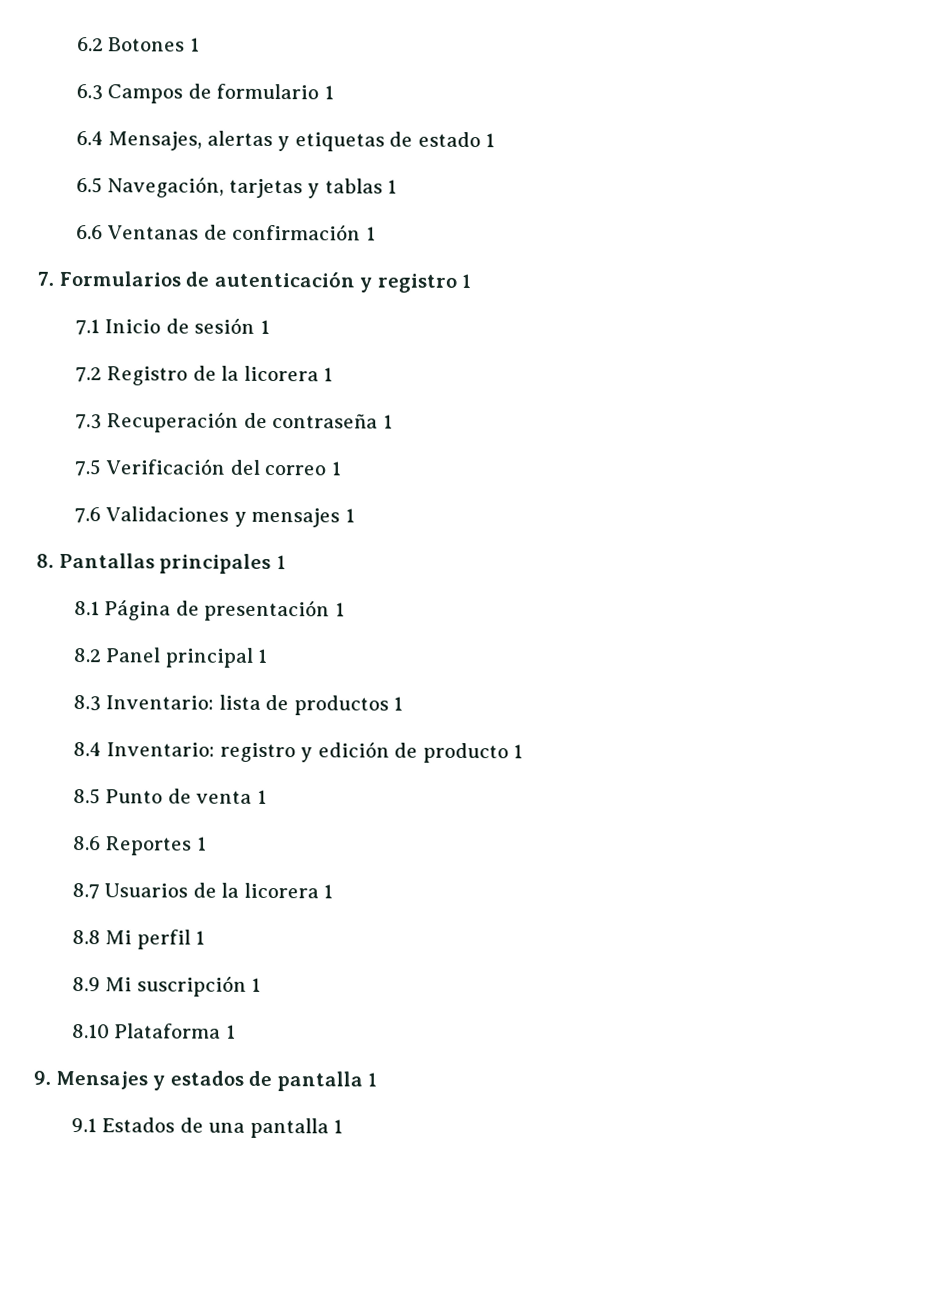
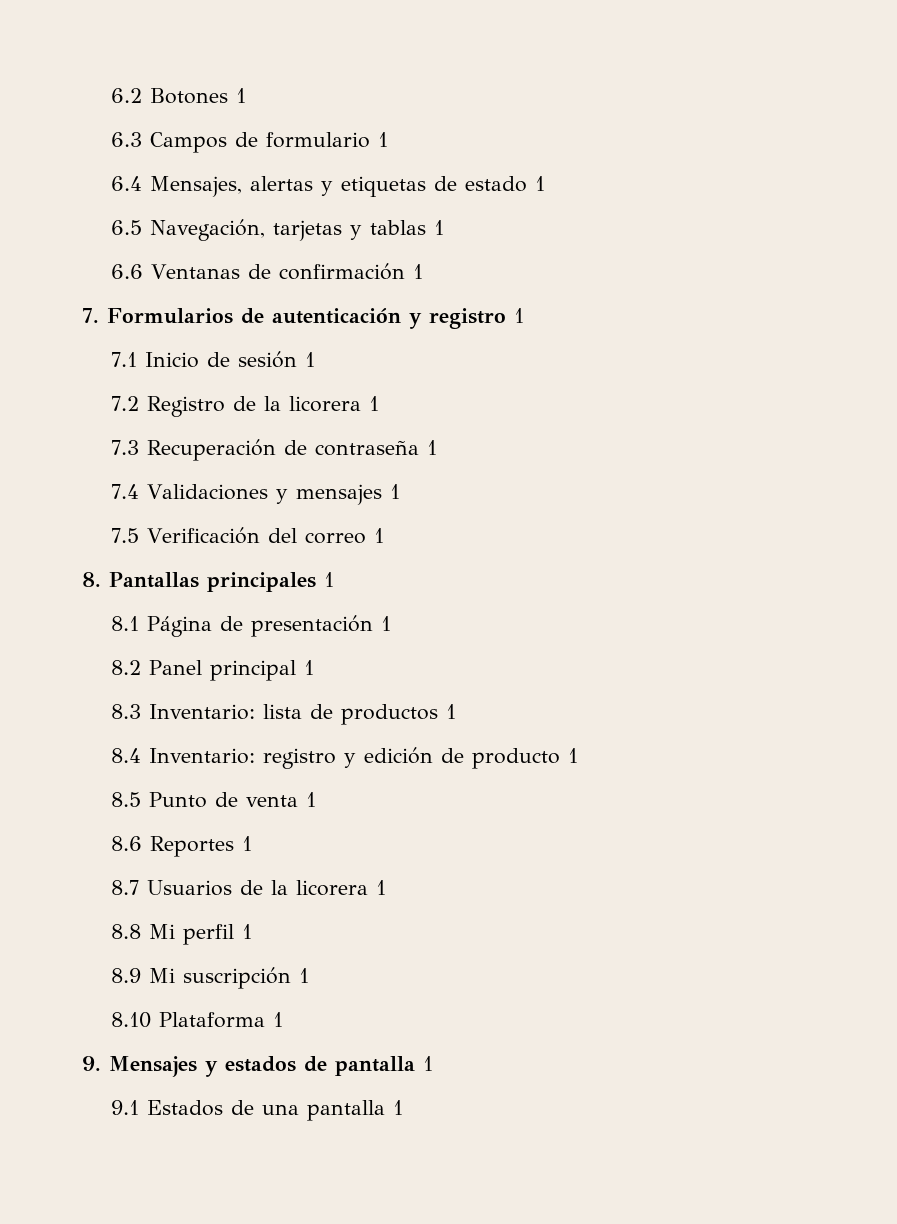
+ 7.4 Validaciones y mensajes 1
- 7.6 Validaciones y mensajes 1

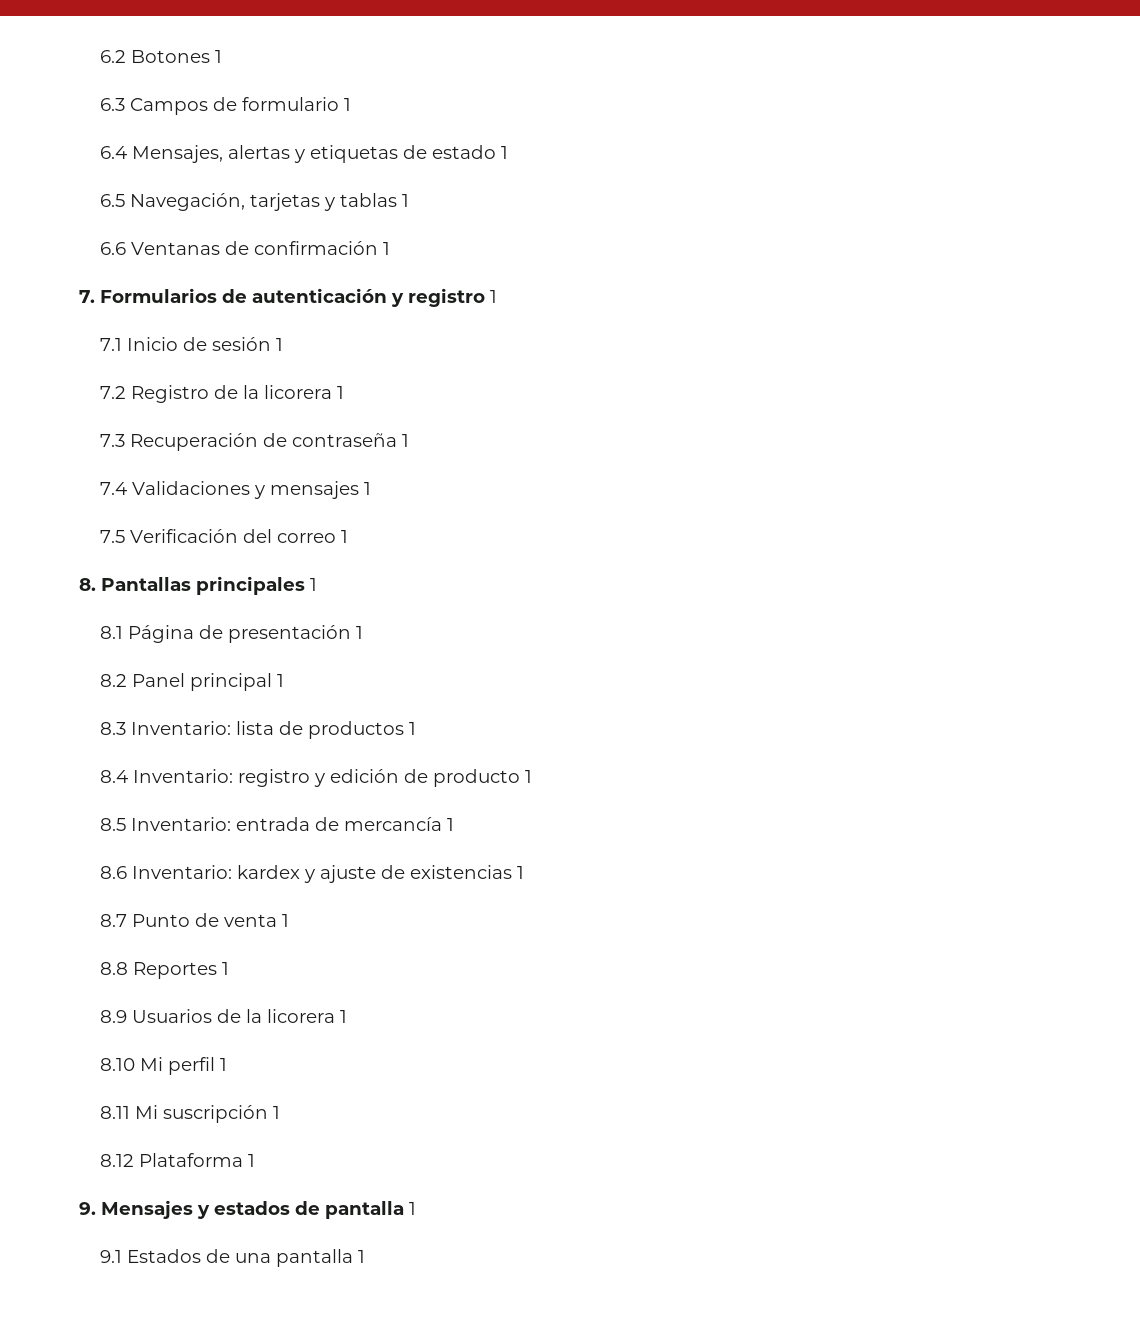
- 8.5 Punto de venta 1
+ 8.5 Inventario: entrada de mercancía 1
+ 8.6 Inventario: kardex y ajuste de existencias 1
+ 8.7 Punto de venta 1
- 8.6 Reportes 1
+ 8.8 Reportes 1
- 8.7 Usuarios de la licorera 1
+ 8.9 Usuarios de la licorera 1
- 8.8 Mi perfil 1
+ 8.10 Mi perfil 1
- 8.9 Mi suscripción 1
+ 8.11 Mi suscripción 1
- 8.10 Plataforma 1
+ 8.12 Plataforma 1

